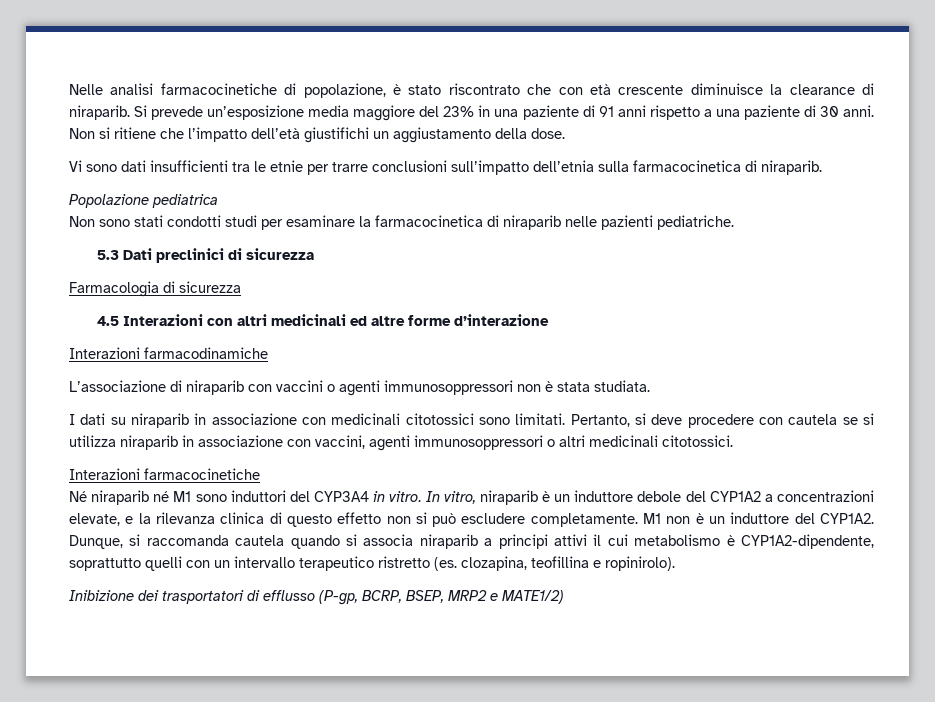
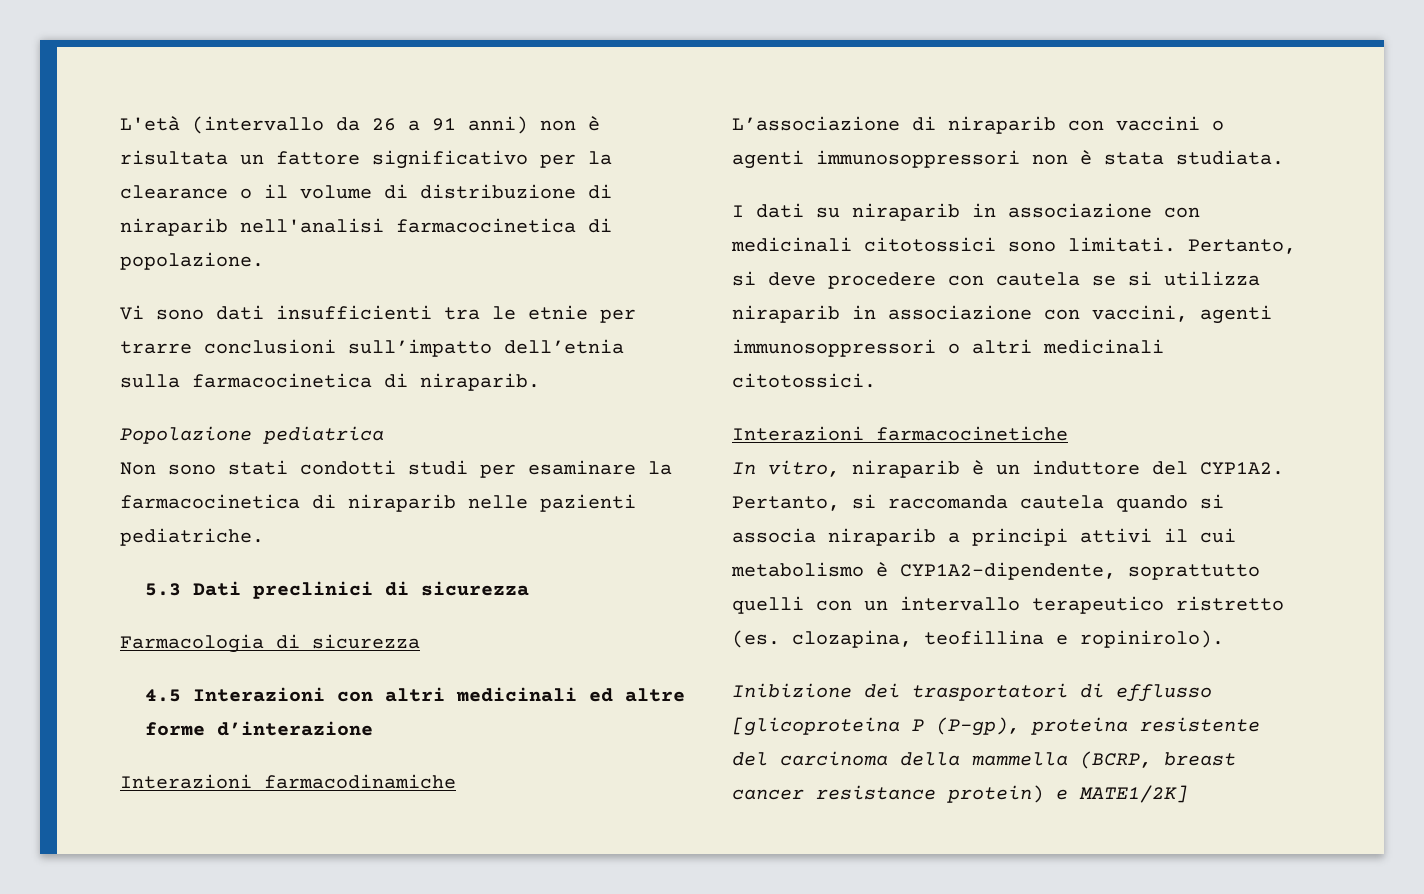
- Nelle analisi farmacocinetiche di popolazione, è stato riscontrato che con età crescente diminuisce la clearance di niraparib. Si prevede un’esposizione media maggiore del 23% in una paziente di 91 anni rispetto a una paziente di 30 anni. Non si ritiene che l’impatto dell’età giustifichi un aggiustamento della dose.
+ L'età (intervallo da 26 a 91 anni) non è risultata un fattore significativo per la clearance o il volume di distribuzione di niraparib nell'analisi farmacocinetica di popolazione.
- Né niraparib né M1 sono induttori del CYP3A4 in vitro. In vitro, niraparib è un induttore debole del CYP1A2 a concentrazioni elevate, e la rilevanza clinica di questo effetto non si può escludere completamente. M1 non è un induttore del CYP1A2.
+ In vitro, niraparib è un induttore del CYP1A2.
- Dunque, si raccomanda cautela quando si associa niraparib a principi attivi il cui metabolismo è CYP1A2-dipendente, soprattutto quelli con un intervallo terapeutico ristretto (es. clozapina, teofillina e ropinirolo).
+ Pertanto, si raccomanda cautela quando si associa niraparib a principi attivi il cui metabolismo è CYP1A2-dipendente, soprattutto quelli con un intervallo terapeutico ristretto (es. clozapina, teofillina e ropinirolo).
- Inibizione dei trasportatori di efflusso (P-gp, BCRP, BSEP, MRP2 e MATE1/2)
+ Inibizione dei trasportatori di efflusso [glicoproteina P (P-gp), proteina resistente del carcinoma della mammella (BCRP, breast cancer resistance protein) e MATE1/2K]

